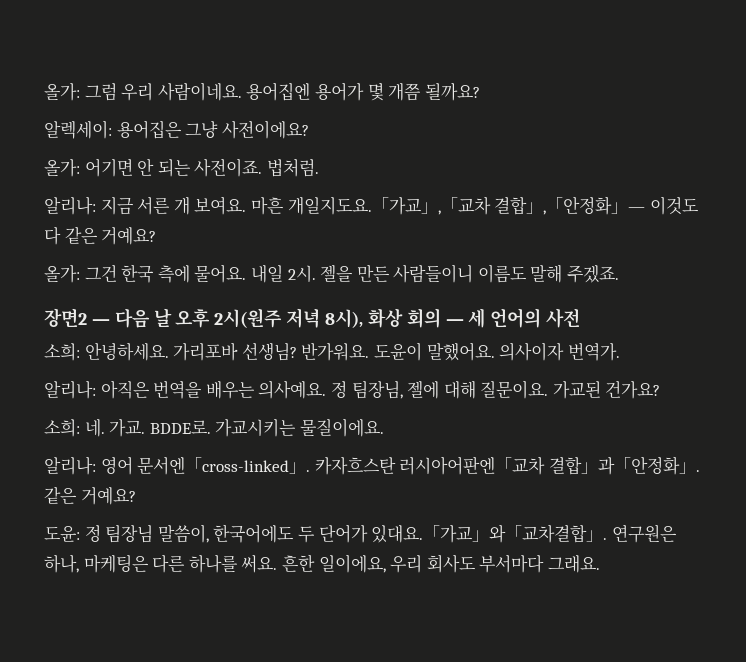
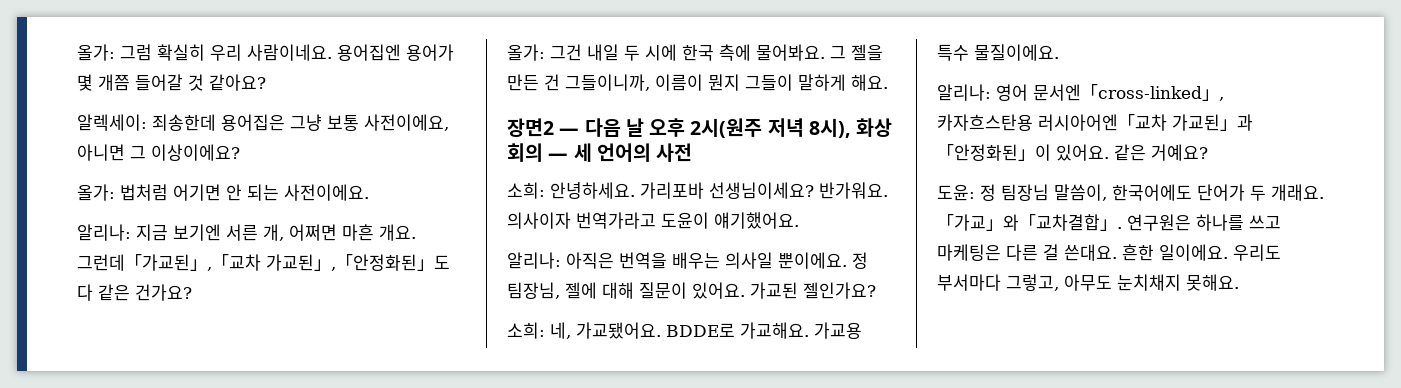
- 올가: 그럼 우리 사람이네요.
+ 올가: 그럼 확실히 우리 사람이네요.
- 용어집엔 용어가 몇 개쯤 될까요?
+ 용어집엔 용어가 몇 개쯤 들어갈 것 같아요?
- 알렉세이: 용어집은 그냥 사전이에요?
- 올가: 어기면 안 되는 사전이죠. 법처럼.
+ 알렉세이: 죄송한데 용어집은 그냥 보통 사전이에요, 아니면 그 이상이에요?
+ 올가: 법처럼 어기면 안 되는 사전이에요.
- 알리나: 지금 서른 개 보여요. 마흔 개일지도요.「가교」,「교차 결합」,「안정화」— 이것도 다 같은 거예요?
+ 알리나: 지금 보기엔 서른 개, 어쩌면 마흔 개요. 그런데「가교된」,「교차 가교된」,「안정화된」도 다 같은 건가요?
- 올가: 그건 한국 측에 물어요. 내일 2시. 젤을 만든 사람들이니 이름도 말해 주겠죠.
+ 올가: 그건 내일 두 시에 한국 측에 물어봐요. 그 젤을 만든 건 그들이니까, 이름이 뭔지 그들이 말하게 해요.
- 가리포바 선생님? 반가워요. 도윤이 말했어요. 의사이자 번역가.
+ 가리포바 선생님이세요? 반가워요. 의사이자 번역가라고 도윤이 얘기했어요.
- 알리나: 아직은 번역을 배우는 의사예요.
+ 알리나: 아직은 번역을 배우는 의사일 뿐이에요.
- 정 팀장님, 젤에 대해 질문이요. 가교된 건가요?
- 소희: 네. 가교. BDDE로. 가교시키는 물질이에요.
+ 정 팀장님, 젤에 대해 질문이 있어요. 가교된 젤인가요?
+ 소희: 네, 가교됐어요. BDDE로 가교해요. 가교용 특수 물질이에요.
- 알리나: 영어 문서엔「cross-linked」. 카자흐스탄 러시아어판엔「교차 결합」과「안정화」.
+ 알리나: 영어 문서엔「cross-linked」, 카자흐스탄용 러시아어엔「교차 가교된」과「안정화된」이 있어요.
- 도윤: 정 팀장님 말씀이, 한국어에도 두 단어가 있대요.
+ 도윤: 정 팀장님 말씀이, 한국어에도 단어가 두 개래요.
- 연구원은 하나, 마케팅은 다른 하나를 써요. 흔한 일이에요, 우리 회사도 부서마다 그래요.
+ 연구원은 하나를 쓰고 마케팅은 다른 걸 쓴대요. 흔한 일이에요. 우리도 부서마다 그렇고, 아무도 눈치채지 못해요.

